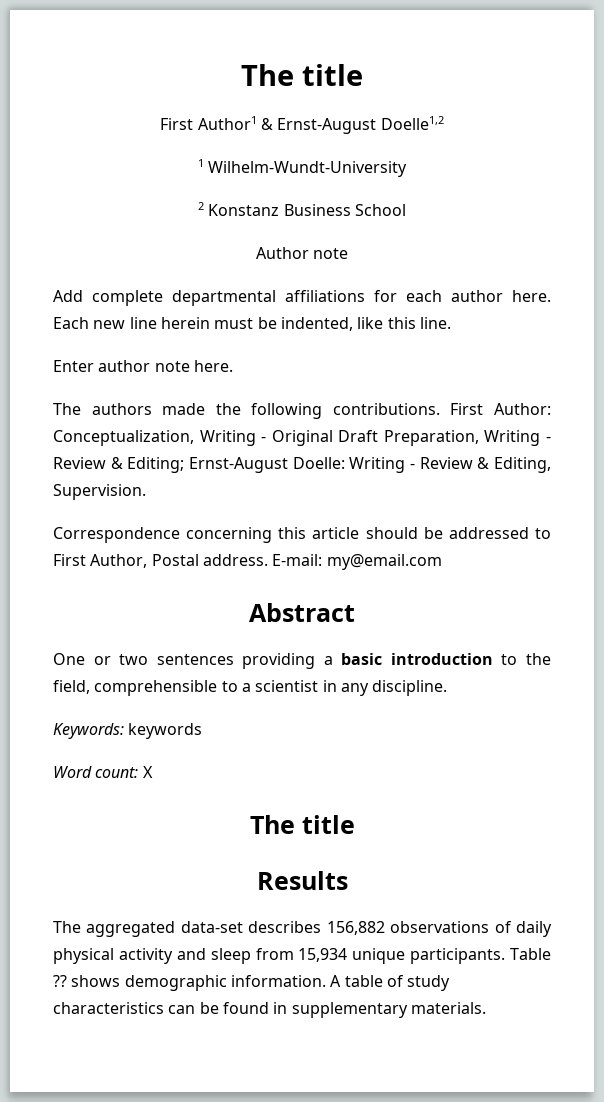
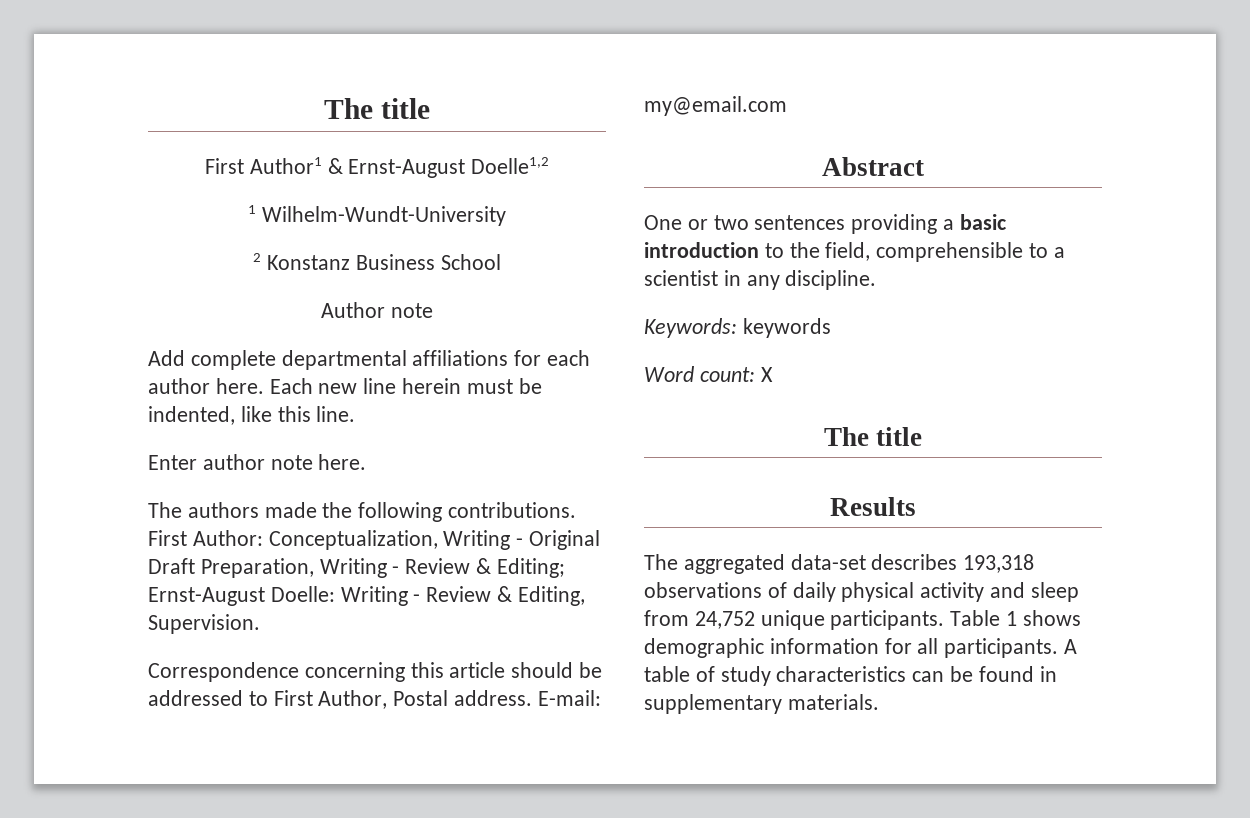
- The aggregated data-set describes 156,882 observations of daily physical activity and sleep from 15,934 unique participants.
+ The aggregated data-set describes 193,318 observations of daily physical activity and sleep from 24,752 unique participants.
- Table ?? shows demographic information.
+ Table 1 shows demographic information for all participants.

